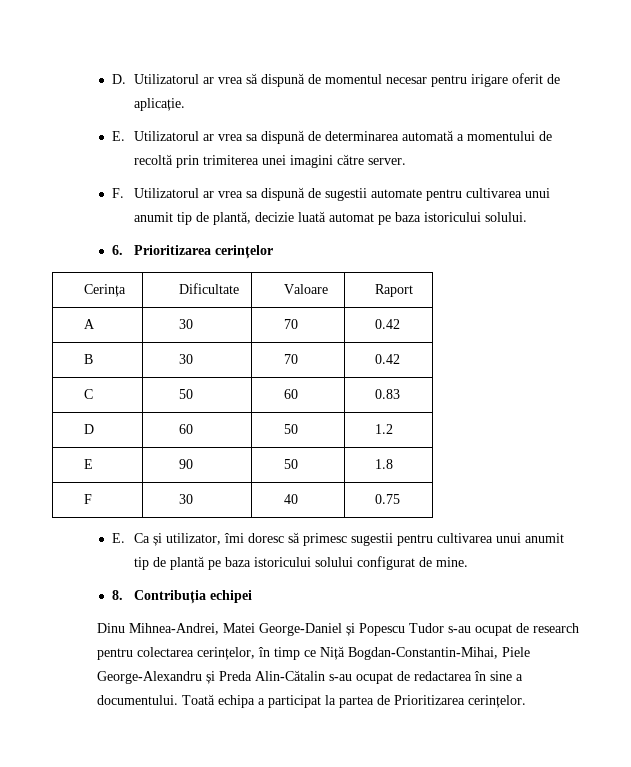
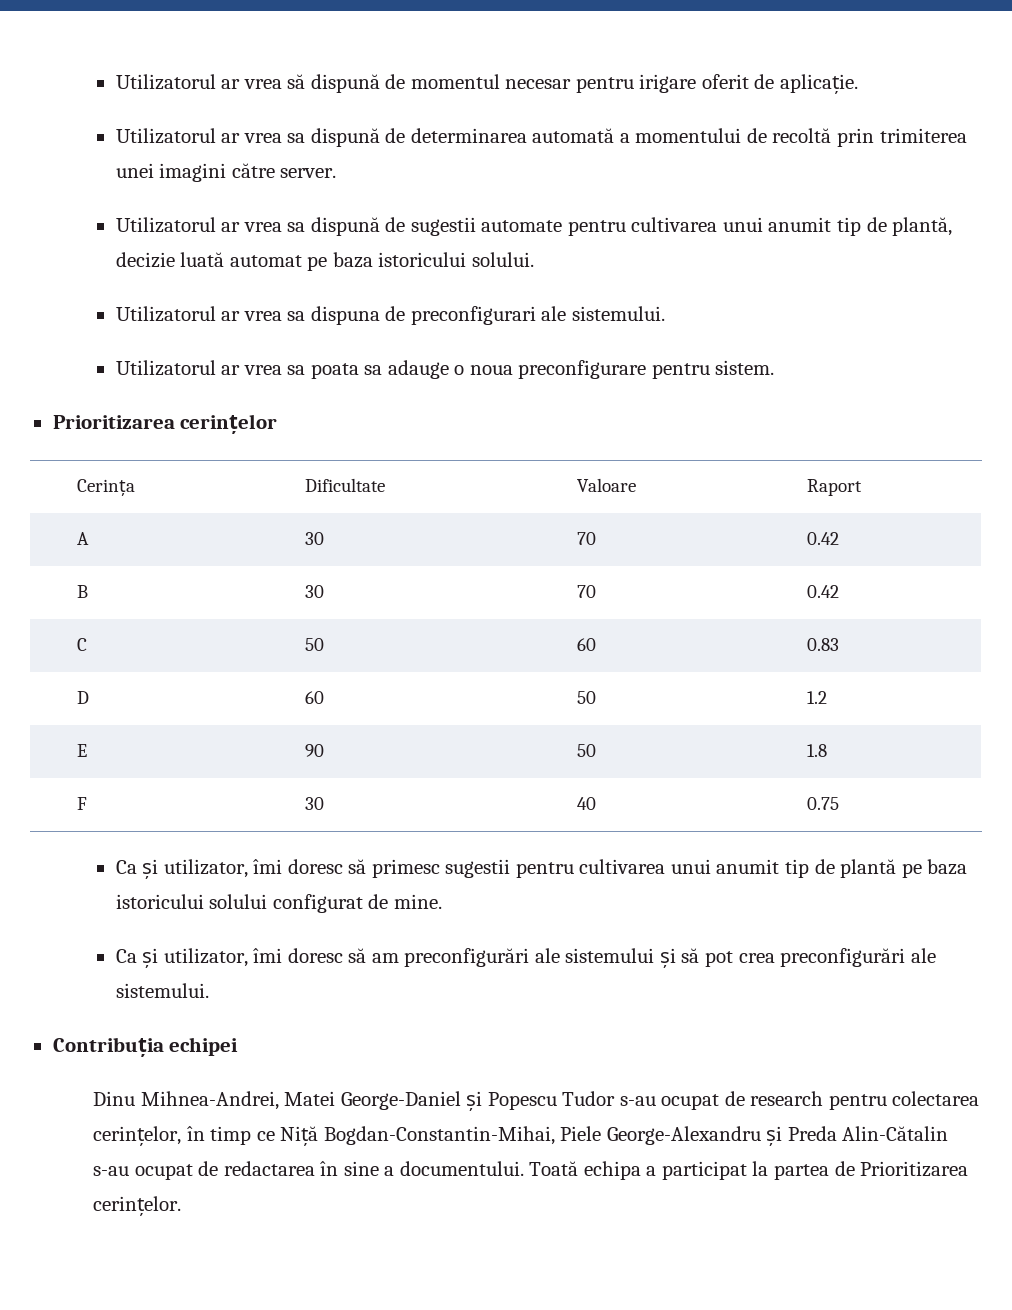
- D. Utilizatorul ar vrea să dispună de momentul necesar pentru irigare oferit de aplicație.
+ Utilizatorul ar vrea să dispună de momentul necesar pentru irigare oferit de aplicație.
- E. Utilizatorul ar vrea sa dispună de determinarea automată a momentului de recoltă prin trimiterea unei imagini către server.
+ Utilizatorul ar vrea sa dispună de determinarea automată a momentului de recoltă prin trimiterea unei imagini către server.
- F. Utilizatorul ar vrea sa dispună de sugestii automate pentru cultivarea unui anumit tip de plantă, decizie luată automat pe baza istoricului solului.
+ Utilizatorul ar vrea sa dispună de sugestii automate pentru cultivarea unui anumit tip de plantă, decizie luată automat pe baza istoricului solului.
- 6. Prioritizarea cerințelor
+ Utilizatorul ar vrea sa dispuna de preconfigurari ale sistemului.
+ Utilizatorul ar vrea sa poata sa adauge o noua preconfigurare pentru sistem.
+ Prioritizarea cerințelor
- E. Ca și utilizator, îmi doresc să primesc sugestii pentru cultivarea unui anumit tip de plantă pe baza istoricului solului configurat de mine.
+ Ca și utilizator, îmi doresc să primesc sugestii pentru cultivarea unui anumit tip de plantă pe baza istoricului solului configurat de mine.
- 8. Contribuția echipei
+ Ca și utilizator, îmi doresc să am preconfigurări ale sistemului și să pot crea preconfigurări ale sistemului.
+ Contribuția echipei

